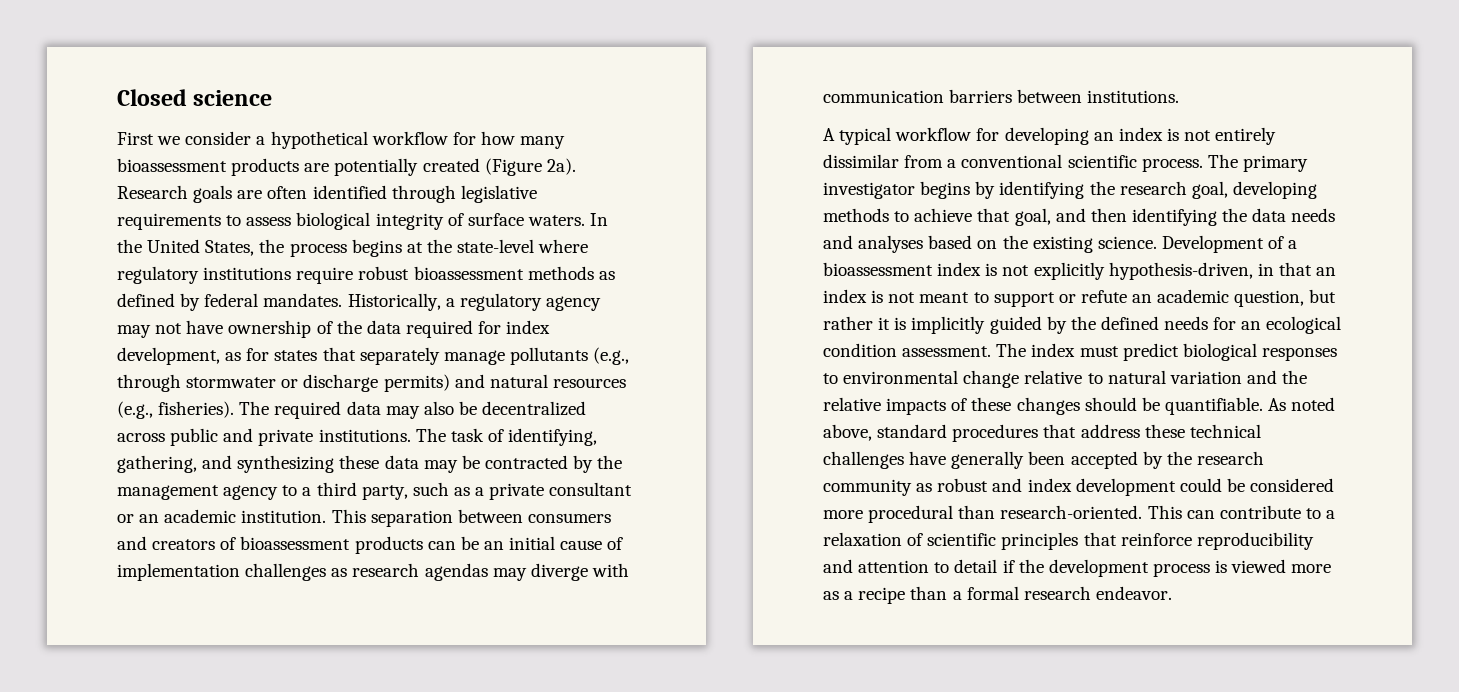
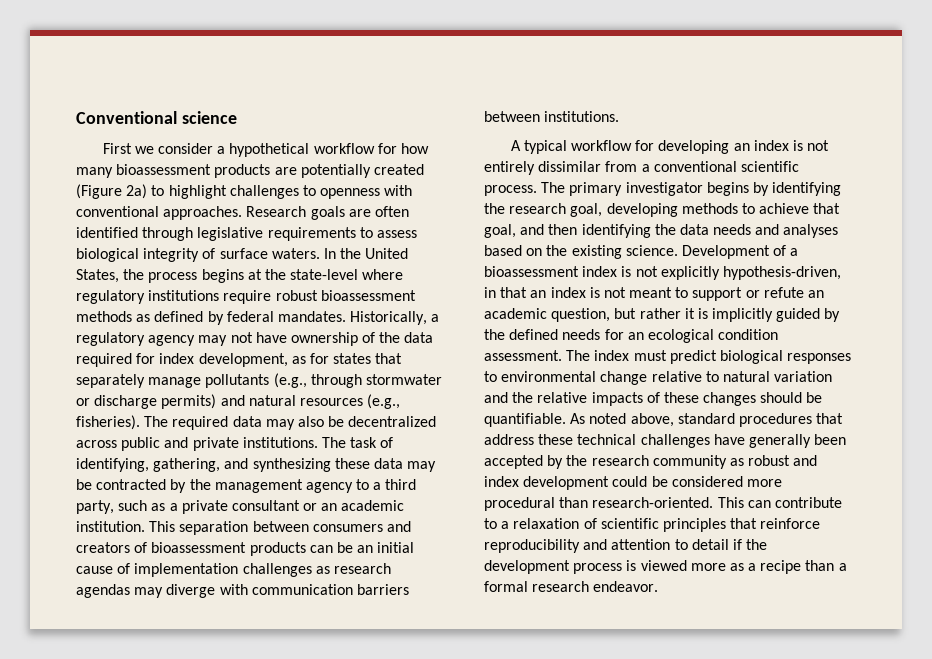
- Closed science
+ Conventional science
- First we consider a hypothetical workflow for how many bioassessment products are potentially created (Figure 2a).
+ First we consider a hypothetical workflow for how many bioassessment products are potentially created (Figure 2a) to highlight challenges to openness with conventional approaches.

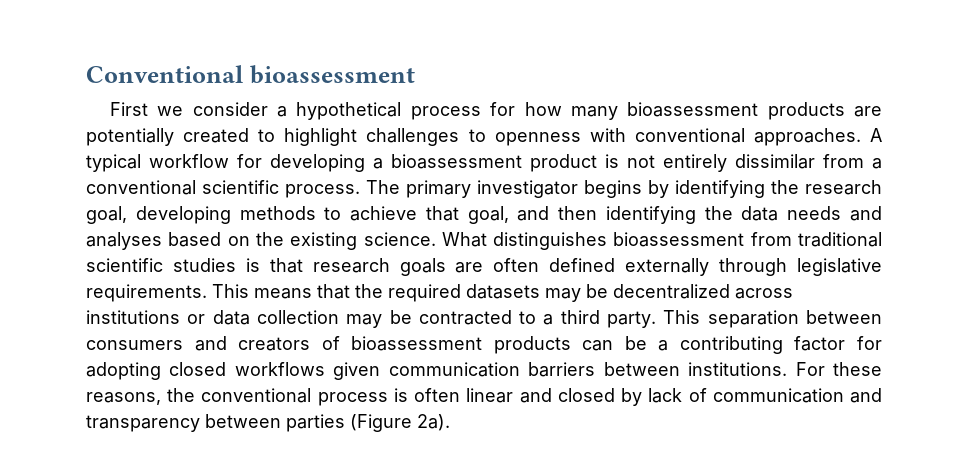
- Conventional science
+ Conventional bioassessment
- First we consider a hypothetical workflow for how many bioassessment products are potentially created (Figure 2a) to highlight challenges to openness with conventional approaches. Research goals are often identified through legislative requirements to assess biological integrity of surface waters. In the United States, the process begins at the state-level where regulatory institutions require robust bioassessment methods as defined by federal mandates. Historically, a regulatory agency may not have ownership of the data required for index development, as for states that separately manage pollutants (e.g., through stormwater or discharge permits) and natural resources (e.g., fisheries). The required data may also be decentralized across public and private institutions. The task of identifying, gathering, and synthesizing these data may be contracted by the management agency to a third party, such as a private consultant or an academic institution. This separation between consumers and creators of bioassessment products can be an initial cause of implementation challenges as research agendas may diverge with communication barriers between institutions.
- A typical workflow for developing an index is not entirely dissimilar from a conventional scientific process.
+ First we consider a hypothetical process for how many bioassessment products are potentially created to highlight challenges to openness with conventional approaches. A typical workflow for developing a bioassessment product is not entirely dissimilar from a conventional scientific process.
- Development of a bioassessment index is not explicitly hypothesis-driven, in that an index is not meant to support or refute an academic question, but rather it is implicitly guided by the defined needs for an ecological condition assessment. The index must predict biological responses to environmental change relative to natural variation and the relative impacts of these changes should be quantifiable. As noted above, standard procedures that address these technical challenges have generally been accepted by the research community as robust and index development could be considered more procedural than research-oriented. This can contribute to a relaxation of scientific principles that reinforce reproducibility and attention to detail if the development process is viewed more as a recipe than a formal research endeavor.
+ What distinguishes bioassessment from traditional scientific studies is that research goals are often defined externally through legislative requirements. This means that the required datasets may be decentralized across institutions or data collection may be contracted to a third party. This separation between consumers and creators of bioassessment products can be a contributing factor for adopting closed workflows given communication barriers between institutions. For these reasons, the conventional process is often linear and closed by lack of communication and transparency between parties (Figure 2a).

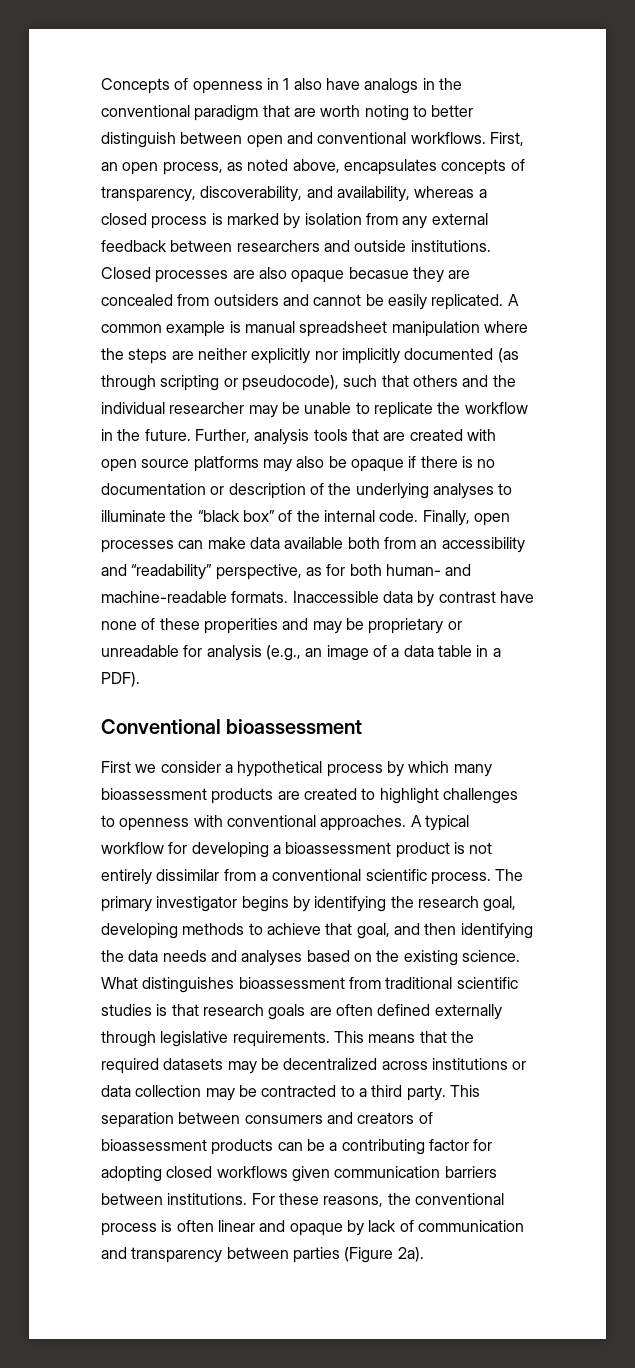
+ Concepts of openness in 1 also have analogs in the conventional paradigm that are worth noting to better distinguish between open and conventional workflows. First, an open process, as noted above, encapsulates concepts of transparency, discoverability, and availability, whereas a closed process is marked by isolation from any external feedback between researchers and outside institutions. Closed processes are also opaque becasue they are concealed from outsiders and cannot be easily replicated. A common example is manual spreadsheet manipulation where the steps are neither explicitly nor implicitly documented (as through scripting or pseudocode), such that others and the individual researcher may be unable to replicate the workflow in the future. Further, analysis tools that are created with open source platforms may also be opaque if there is no documentation or description of the underlying analyses to illuminate the “black box” of the internal code. Finally, open processes can make data available both from an accessibility and “readability” perspective, as for both human- and machine-readable formats. Inaccessible data by contrast have none of these properities and may be proprietary or unreadable for analysis (e.g., an image of a data table in a PDF).
- First we consider a hypothetical process for how many bioassessment products are potentially created to highlight challenges to openness with conventional approaches.
+ First we consider a hypothetical process by which many bioassessment products are created to highlight challenges to openness with conventional approaches.
- For these reasons, the conventional process is often linear and closed by lack of communication and transparency between parties (Figure 2a).
+ For these reasons, the conventional process is often linear and opaque by lack of communication and transparency between parties (Figure 2a).

